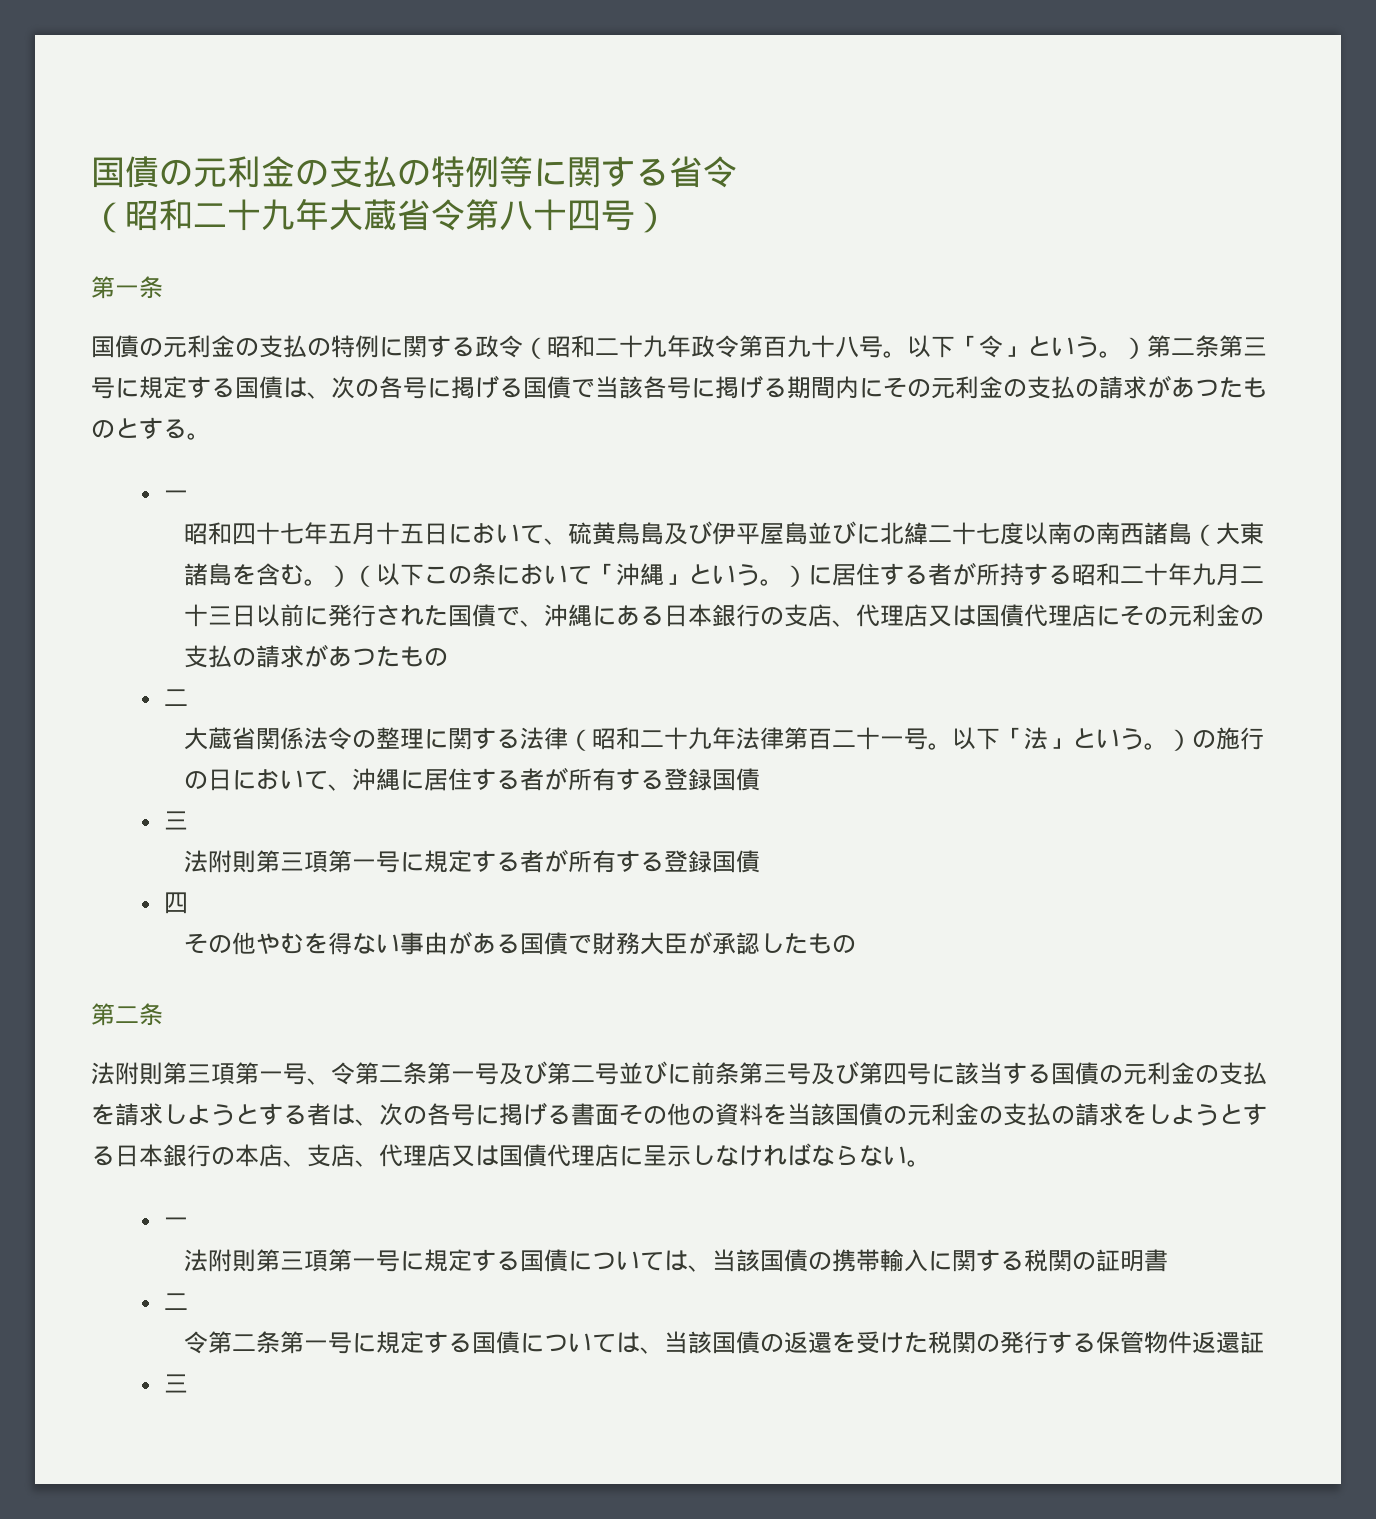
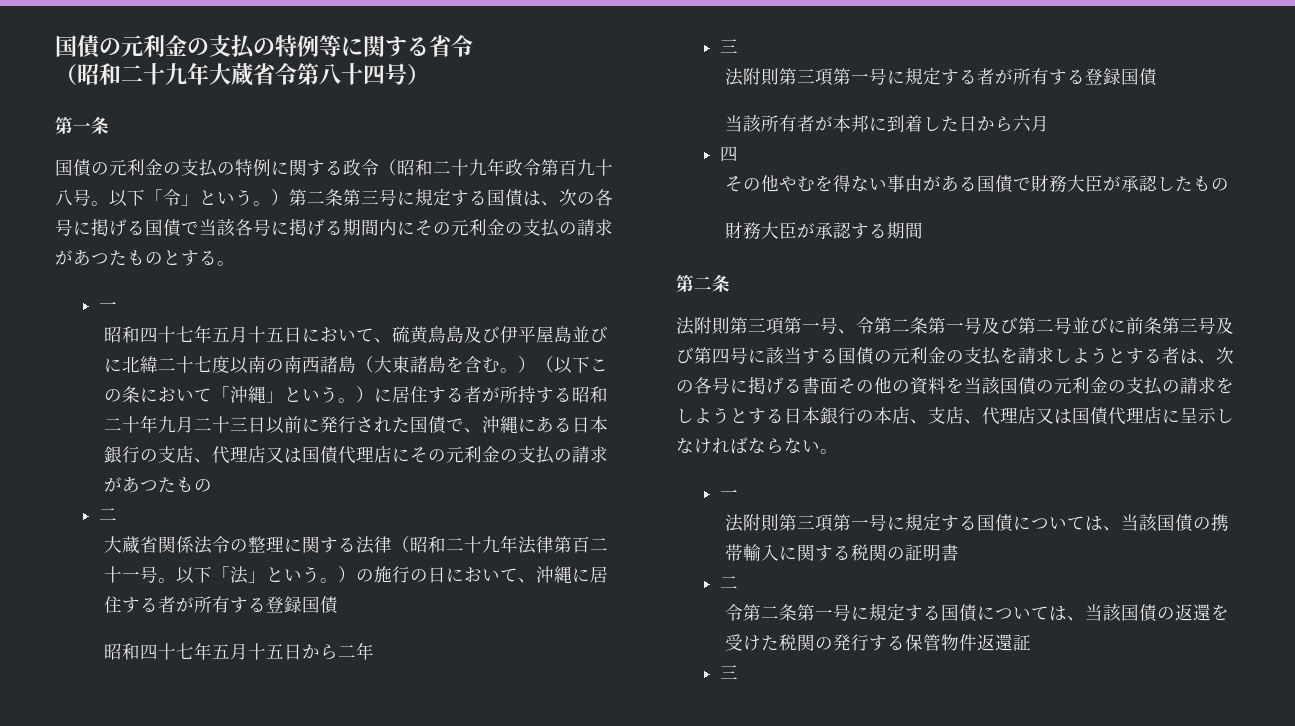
+ 昭和四十七年五月十五日から二年
+ 当該所有者が本邦に到着した日から六月
+ 財務大臣が承認する期間

